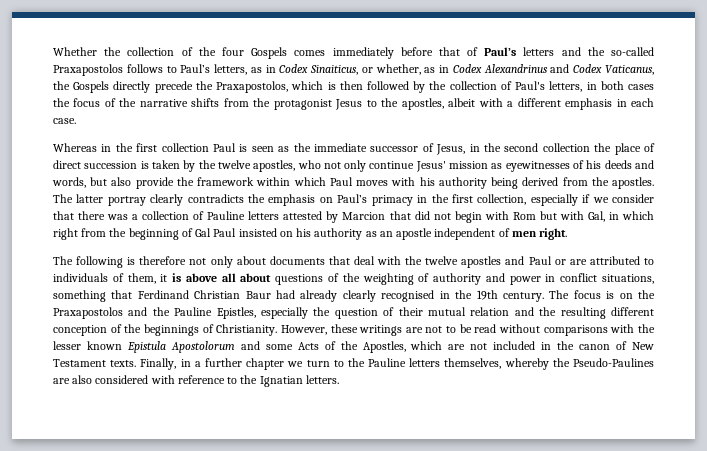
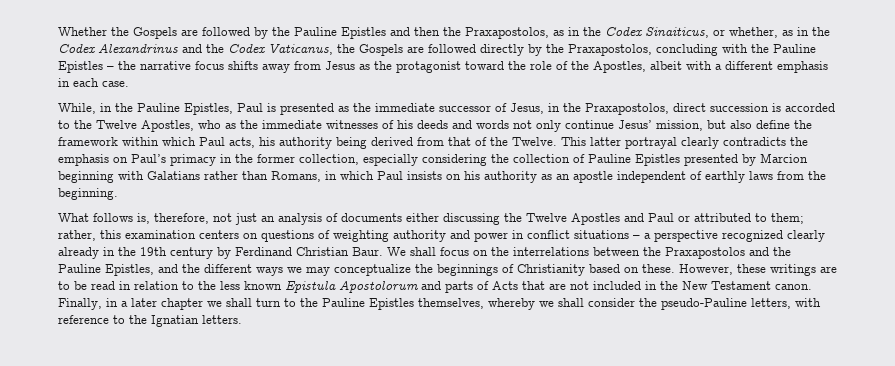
- Whether the collection of the four Gospels comes immediately before that of Paul’s letters and the so-called Praxapostolos follows to Paul’s letters, as in Codex Sinaiticus, or whether, as in Codex Alexandrinus and Codex Vaticanus, the Gospels directly precede the Praxapostolos, which is then followed by the collection of Paul's letters, in both cases the focus of the narrative shifts from the protagonist Jesus to the apostles, albeit with a different emphasis in each case.
+ Whether the Gospels are followed by the Pauline Epistles and then the Praxapostolos, as in the Codex Sinaiticus, or whether, as in the Codex Alexandrinus and the Codex Vaticanus, the Gospels are followed directly by the Praxapostolos, concluding with the Pauline Epistles – the narrative focus shifts away from Jesus as the protagonist toward the role of the Apostles, albeit with a different emphasis in each case.
- Whereas in the first collection Paul is seen as the immediate successor of Jesus, in the second collection the place of direct succession is taken by the twelve apostles, who not only continue Jesus' mission as eyewitnesses of his deeds and words, but also provide the framework within which Paul moves with his authority being derived from the apostles. The latter portray clearly contradicts the emphasis on Paul’s primacy in the first collection, especially if we consider that there was a collection of Pauline letters attested by Marcion that did not begin with Rom but with Gal, in which right from the beginning of Gal Paul insisted on his authority as an apostle independent of men right.
- The following is therefore not only about documents that deal with the twelve apostles and Paul or are attributed to individuals of them, it is above all about questions of the weighting of authority and power in conflict situations, something that Ferdinand Christian Baur had already clearly recognised in the 19th century. The focus is on the Praxapostolos and the Pauline Epistles, especially the question of their mutual relation and the resulting different conception of the beginnings of Christianity.
+ While, in the Pauline Epistles, Paul is presented as the immediate successor of Jesus, in the Praxapostolos, direct succession is accorded to the Twelve Apostles, who as the immediate witnesses of his deeds and words not only continue Jesus’ mission, but also define the framework within which Paul acts, his authority being derived from that of the Twelve. This latter portrayal clearly contradicts the emphasis on Paul’s primacy in the former collection, especially considering the collection of Pauline Epistles presented by Marcion beginning with Galatians rather than Romans, in which Paul insists on his authority as an apostle independent of earthly laws from the beginning.
+ What follows is, therefore, not just an analysis of documents either discussing the Twelve Apostles and Paul or attributed to them; rather, this examination centers on questions of weighting authority and power in conflict situations – a perspective recognized clearly already in the 19th century by Ferdinand Christian Baur. We shall focus on the interrelations between the Praxapostolos and the Pauline Epistles, and the different ways we may conceptualize the beginnings of Christianity based on these.
- However, these writings are not to be read without comparisons with the lesser known Epistula Apostolorum and some Acts of the Apostles, which are not included in the canon of New Testament texts.
+ However, these writings are to be read in relation to the less known Epistula Apostolorum and parts of Acts that are not included in the New Testament canon.
- Finally, in a further chapter we turn to the Pauline letters themselves, whereby the Pseudo-Paulines are also considered with reference to the Ignatian letters.
+ Finally, in a later chapter we shall turn to the Pauline Epistles themselves, whereby we shall consider the pseudo-Pauline letters, with reference to the Ignatian letters.

